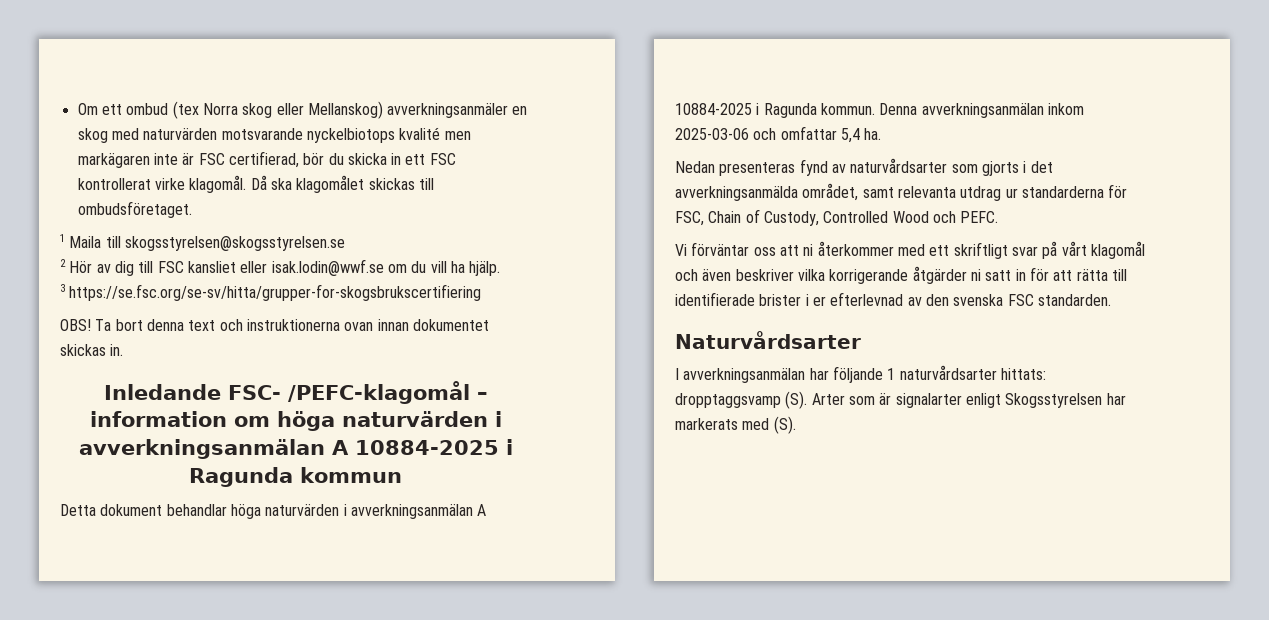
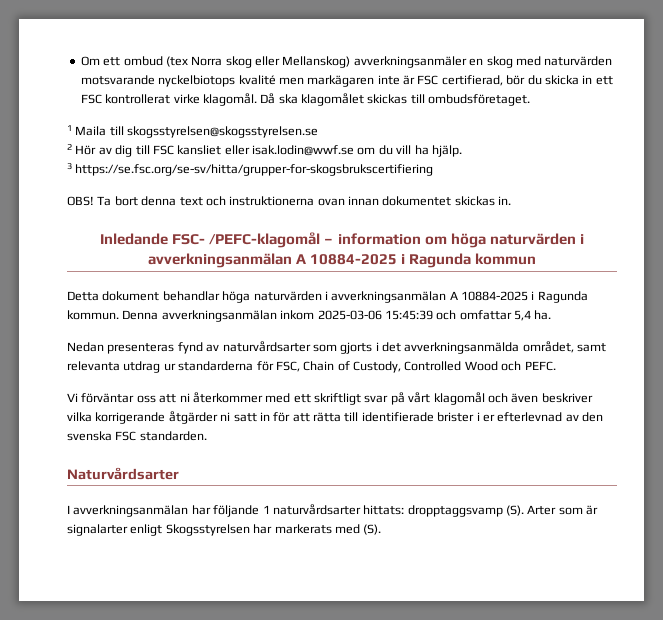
- Denna avverkningsanmälan inkom 2025-03-06 och omfattar 5,4 ha.
+ Denna avverkningsanmälan inkom 2025-03-06 15:45:39 och omfattar 5,4 ha.

